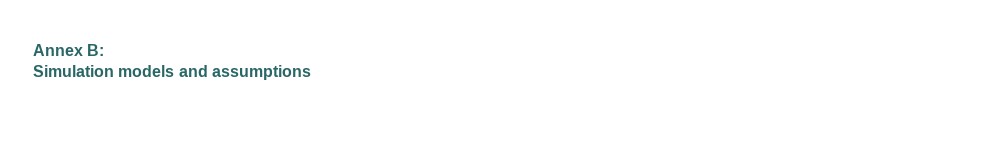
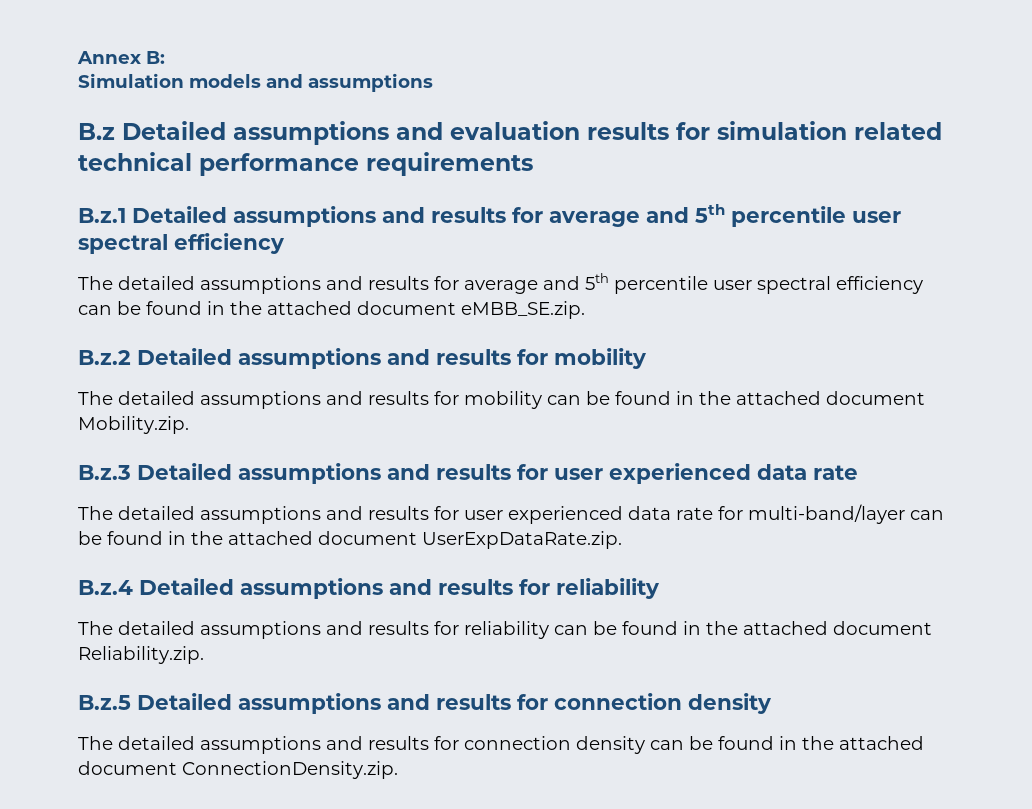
+ B.z Detailed assumptions and evaluation results for simulation related technical performance requirements
+ B.z.1 Detailed assumptions and results for average and 5th percentile user spectral efficiency
+ The detailed assumptions and results for average and 5th percentile user spectral efficiency can be found in the attached document eMBB_SE.zip.
+ B.z.2 Detailed assumptions and results for mobility
+ The detailed assumptions and results for mobility can be found in the attached document Mobility.zip.
+ B.z.3 Detailed assumptions and results for user experienced data rate
+ The detailed assumptions and results for user experienced data rate for multi-band/layer can be found in the attached document UserExpDataRate.zip.
+ B.z.4 Detailed assumptions and results for reliability
+ The detailed assumptions and results for reliability can be found in the attached document Reliability.zip.
+ B.z.5 Detailed assumptions and results for connection density
+ The detailed assumptions and results for connection density can be found in the attached document ConnectionDensity.zip.

